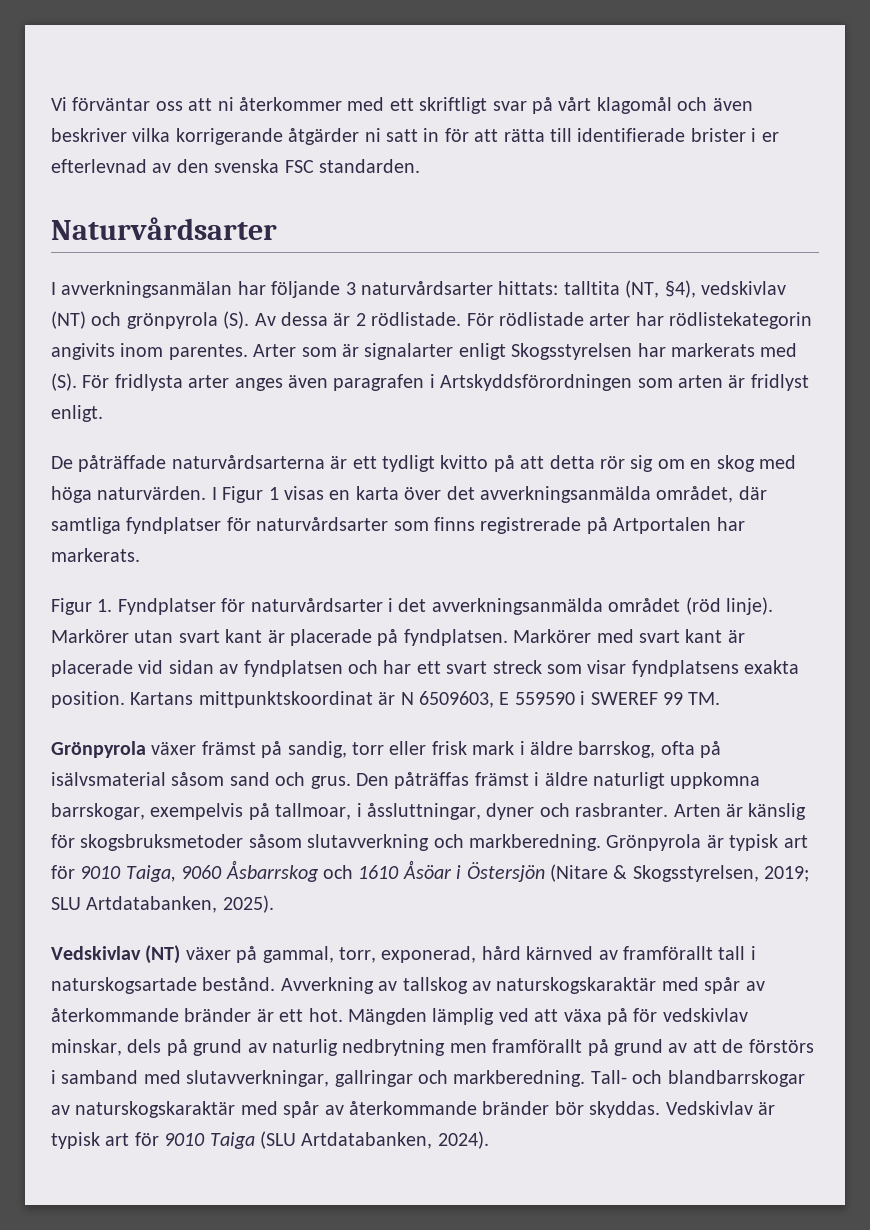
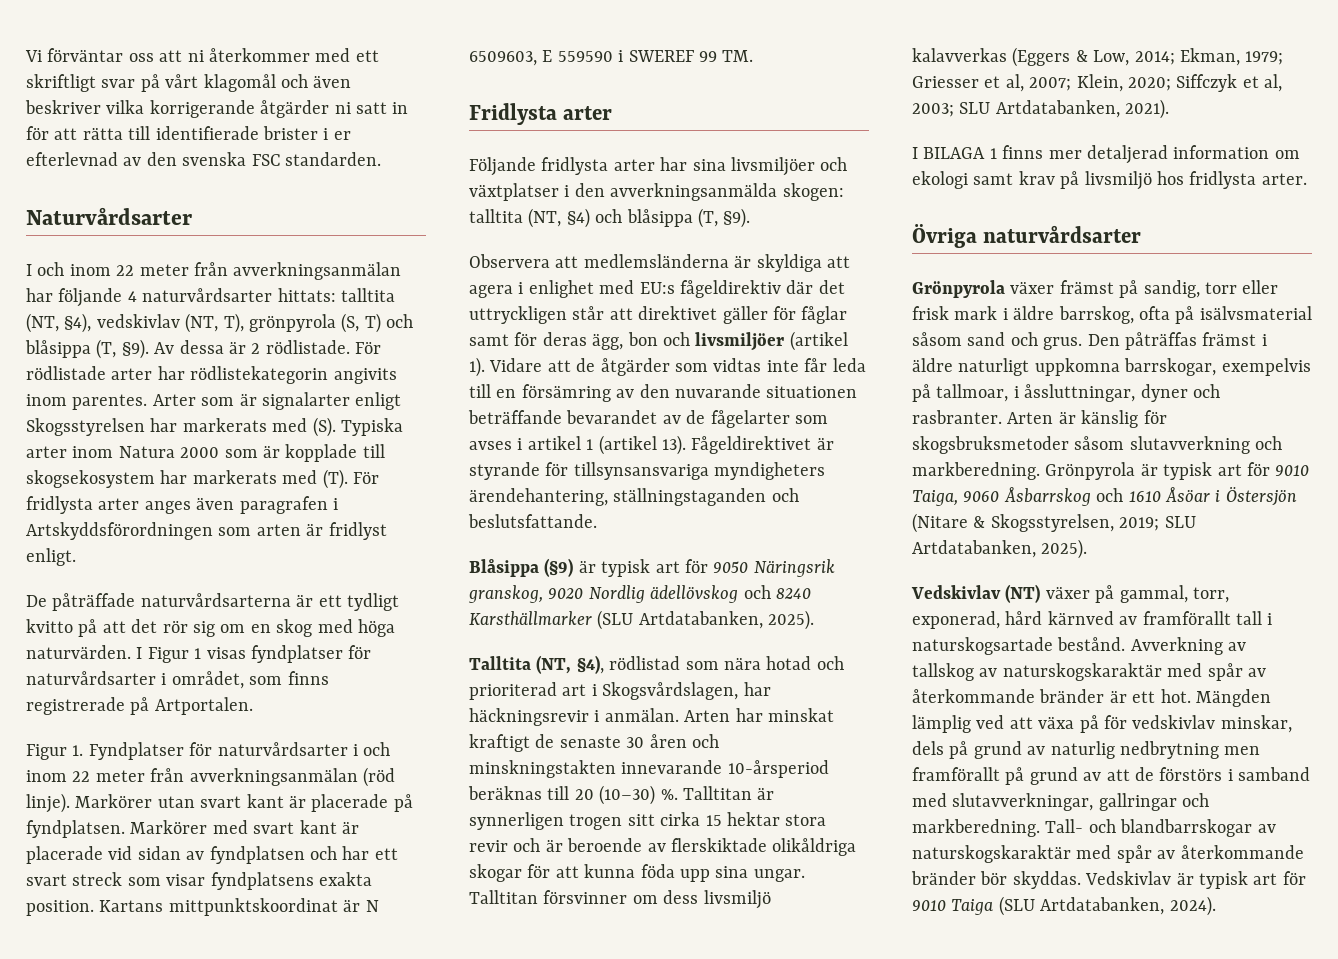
- I avverkningsanmälan har följande 3 naturvårdsarter hittats: talltita (NT, §4), vedskivlav (NT) och grönpyrola (S). Av dessa är 2 rödlistade.
+ I och inom 22 meter från avverkningsanmälan har följande 4 naturvårdsarter hittats: talltita (NT, §4), vedskivlav (NT, T), grönpyrola (S, T) och blåsippa (T, §9). Av dessa är 2 rödlistade.
- Arter som är signalarter enligt Skogsstyrelsen har markerats med (S). För fridlysta arter anges även paragrafen i Artskyddsförordningen som arten är fridlyst enligt.
+ Arter som är signalarter enligt Skogsstyrelsen har markerats med (S). Typiska arter inom Natura 2000 som är kopplade till skogsekosystem har markerats med (T). För fridlysta arter anges även paragrafen i Artskyddsförordningen som arten är fridlyst enligt.
- De påträffade naturvårdsarterna är ett tydligt kvitto på att detta rör sig om en skog med höga naturvärden.
+ De påträffade naturvårdsarterna är ett tydligt kvitto på att det rör sig om en skog med höga naturvärden.
- I Figur 1 visas en karta över det avverkningsanmälda området, där samtliga fyndplatser för naturvårdsarter som finns registrerade på Artportalen har markerats.
+ I Figur 1 visas fyndplatser för naturvårdsarter i området, som finns registrerade på Artportalen.
- Figur 1. Fyndplatser för naturvårdsarter i det avverkningsanmälda området (röd linje).
+ Figur 1. Fyndplatser för naturvårdsarter i och inom 22 meter från avverkningsanmälan (röd linje).
+ Fridlysta arter
+ Följande fridlysta arter har sina livsmiljöer och växtplatser i den avverkningsanmälda skogen: talltita (NT, §4) och blåsippa (T, §9).
+ Observera att medlemsländerna är skyldiga att agera i enlighet med EU:s fågeldirektiv där det uttryckligen står att direktivet gäller för fåglar samt för deras ägg, bon och livsmiljöer (artikel 1). Vidare att de åtgärder som vidtas inte får leda till en försämring av den nuvarande situationen beträffande bevarandet av de fågelarter som avses i artikel 1 (artikel 13). Fågeldirektivet är styrande för tillsynsansvariga myndigheters ärendehantering, ställningstaganden och beslutsfattande.
+ Blåsippa (§9) är typisk art för 9050 Näringsrik granskog, 9020 Nordlig ädellövskog och 8240 Karsthällmarker (SLU Artdatabanken, 2025).
+ Talltita (NT, §4), rödlistad som nära hotad och prioriterad art i Skogsvårdslagen, har häckningsrevir i anmälan. Arten har minskat kraftigt de senaste 30 åren och minskningstakten innevarande 10-årsperiod beräknas till 20 (10–30) %. Talltitan är synnerligen trogen sitt cirka 15 hektar stora revir och är beroende av flerskiktade olikåldriga skogar för att kunna föda upp sina ungar. Talltitan försvinner om dess livsmiljö kalavverkas (Eggers & Low, 2014; Ekman, 1979; Griesser et al, 2007; Klein, 2020; Siffczyk et al, 2003; SLU Artdatabanken, 2021).
+ I BILAGA 1 finns mer detaljerad information om ekologi samt krav på livsmiljö hos fridlysta arter.
+ Övriga naturvårdsarter

